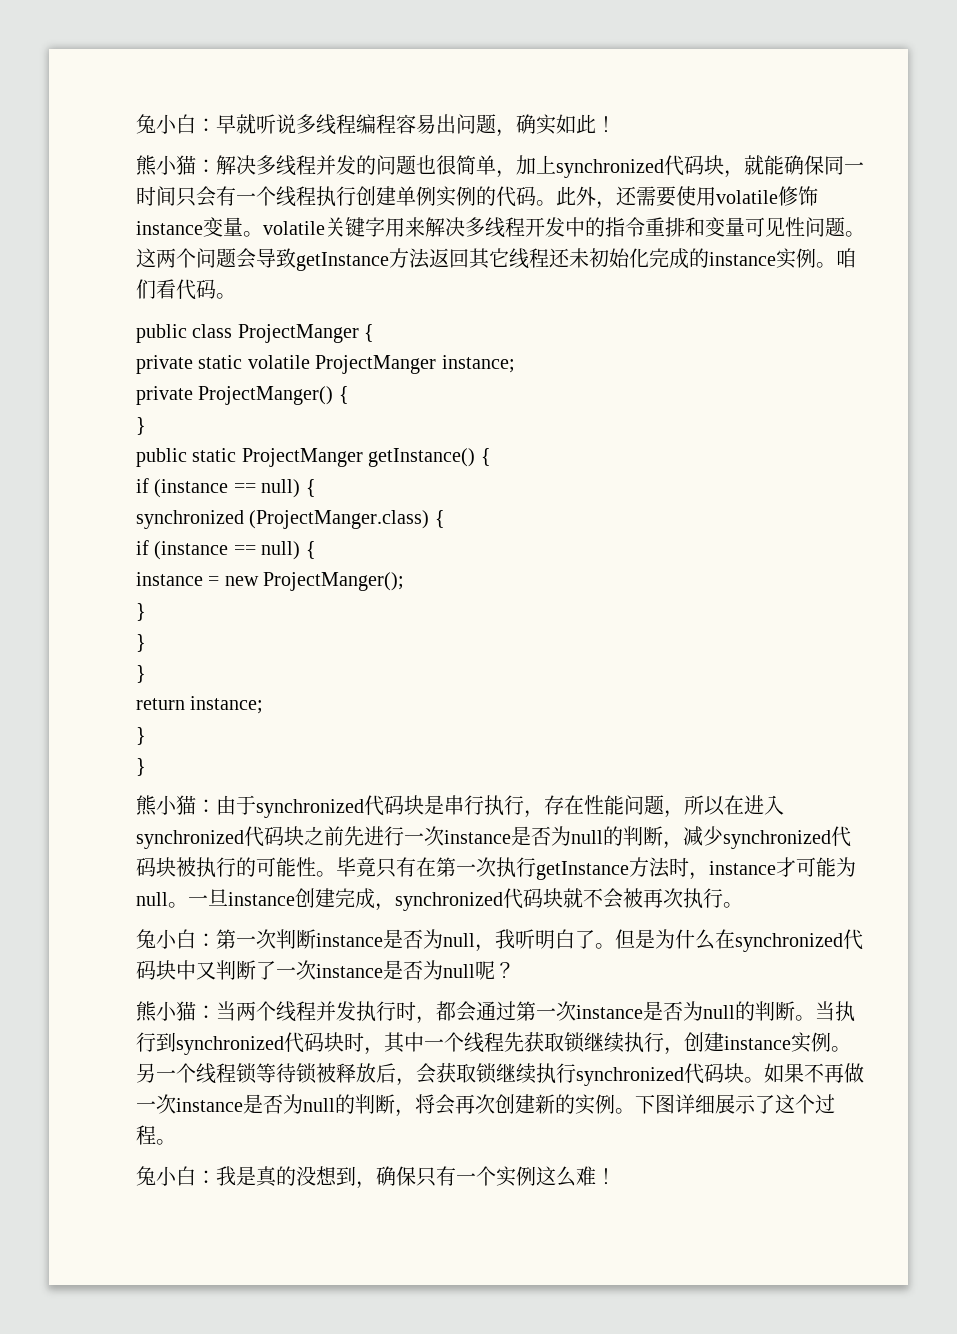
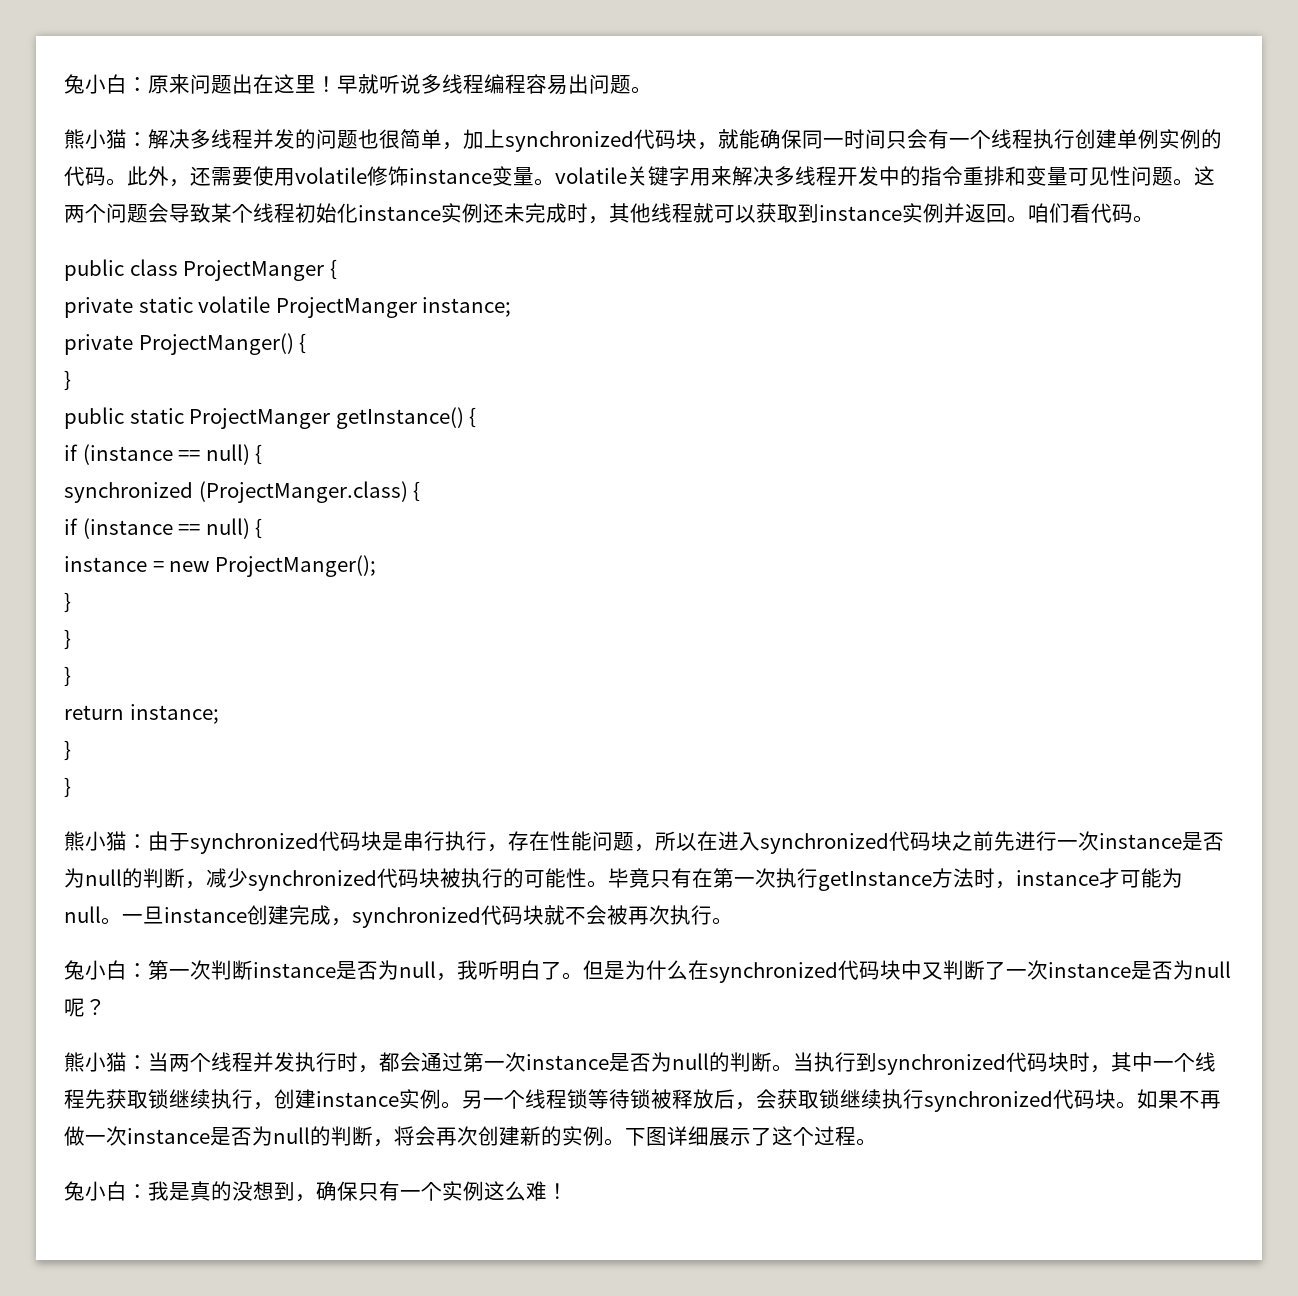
- 兔小白：早就听说多线程编程容易出问题，确实如此！
+ 兔小白：原来问题出在这里！早就听说多线程编程容易出问题。
- 这两个问题会导致getInstance方法返回其它线程还未初始化完成的instance实例。
+ 这两个问题会导致某个线程初始化instance实例还未完成时，其他线程就可以获取到instance实例并返回。

